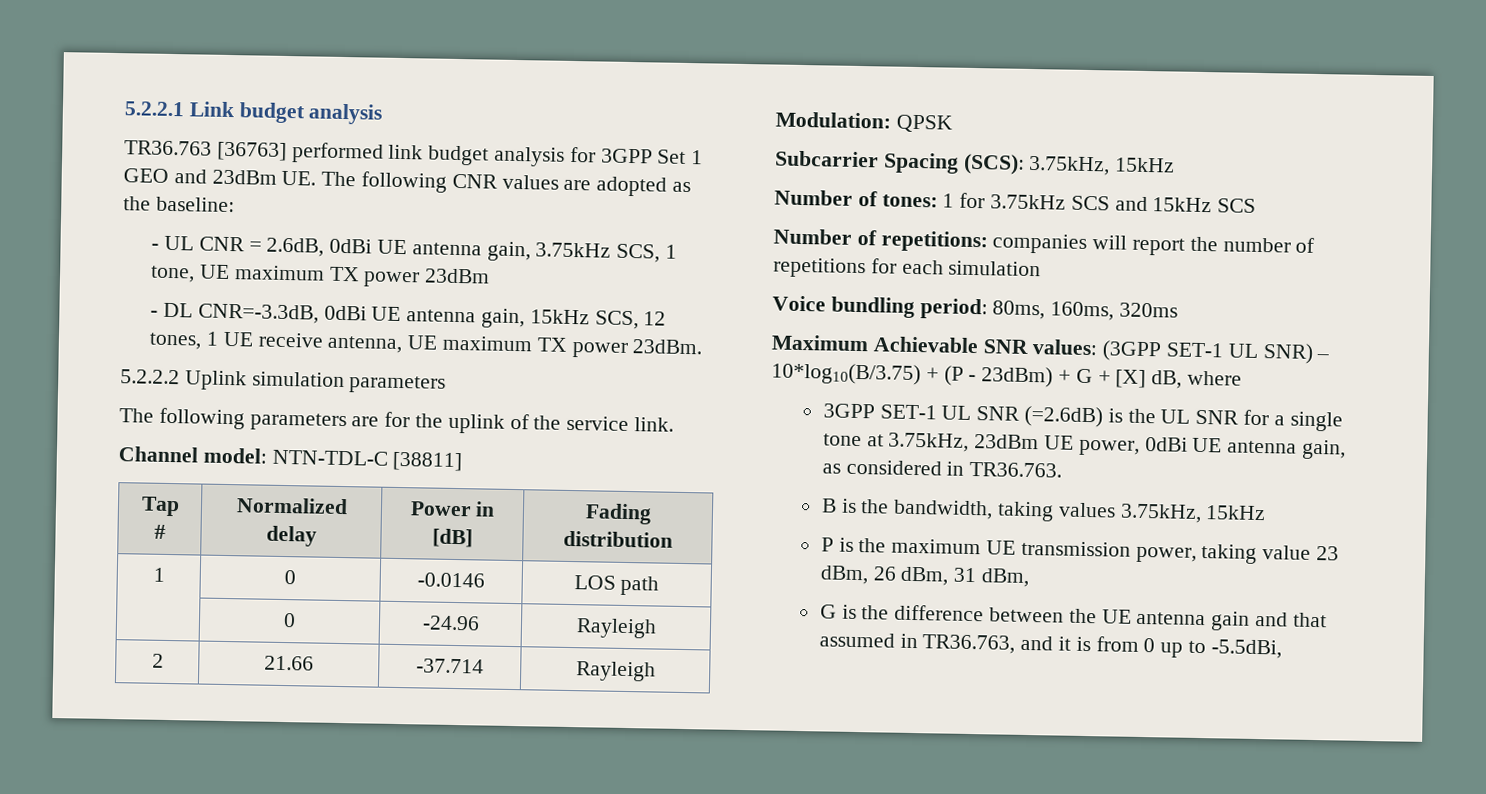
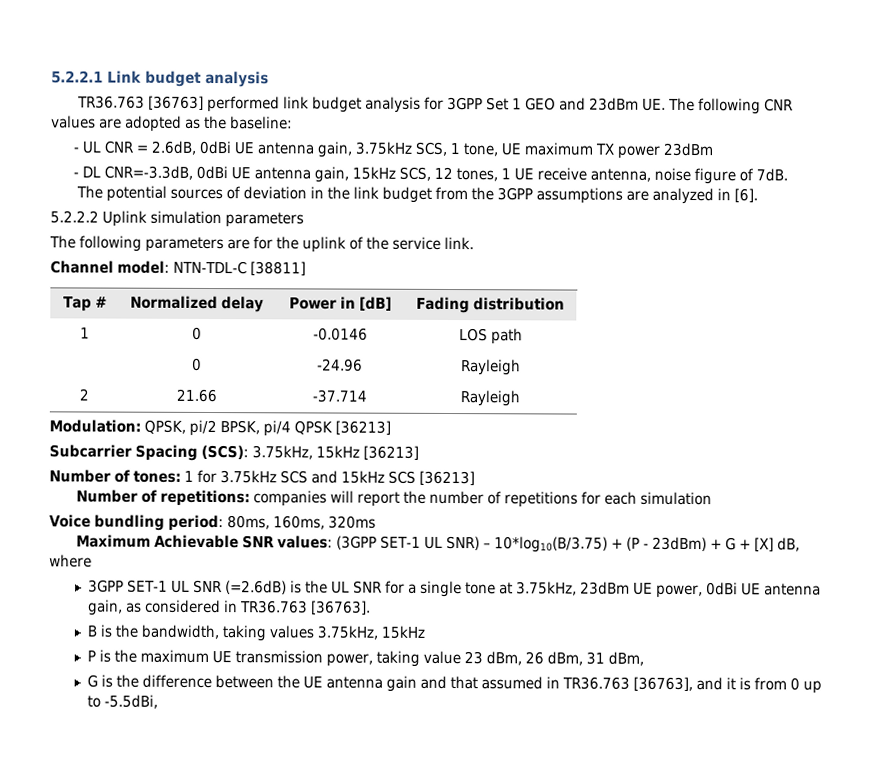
- - DL CNR=-3.3dB, 0dBi UE antenna gain, 15kHz SCS, 12 tones, 1 UE receive antenna, UE maximum TX power 23dBm.
+ - DL CNR=-3.3dB, 0dBi UE antenna gain, 15kHz SCS, 12 tones, 1 UE receive antenna, noise figure of 7dB.
+ The potential sources of deviation in the link budget from the 3GPP assumptions are analyzed in [6].
- Modulation: QPSK
+ Modulation: QPSK, pi/2 BPSK, pi/4 QPSK [36213]
- Subcarrier Spacing (SCS): 3.75kHz, 15kHz
+ Subcarrier Spacing (SCS): 3.75kHz, 15kHz [36213]
- Number of tones: 1 for 3.75kHz SCS and 15kHz SCS
+ Number of tones: 1 for 3.75kHz SCS and 15kHz SCS [36213]
- 3GPP SET-1 UL SNR (=2.6dB) is the UL SNR for a single tone at 3.75kHz, 23dBm UE power, 0dBi UE antenna gain, as considered in TR36.763.
+ 3GPP SET-1 UL SNR (=2.6dB) is the UL SNR for a single tone at 3.75kHz, 23dBm UE power, 0dBi UE antenna gain, as considered in TR36.763 [36763].
- G is the difference between the UE antenna gain and that assumed in TR36.763, and it is from 0 up to -5.5dBi,
+ G is the difference between the UE antenna gain and that assumed in TR36.763 [36763], and it is from 0 up to -5.5dBi,

